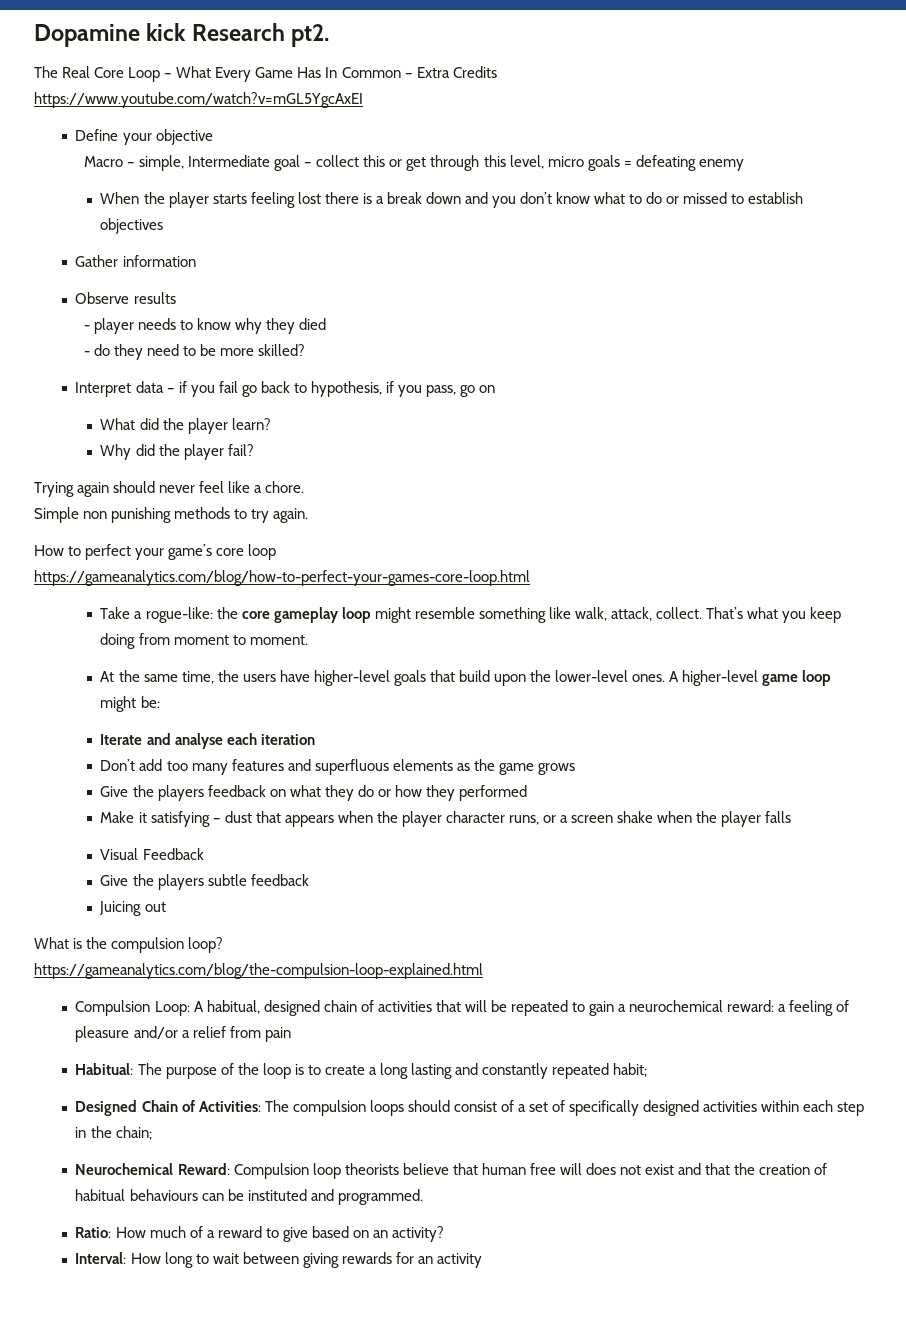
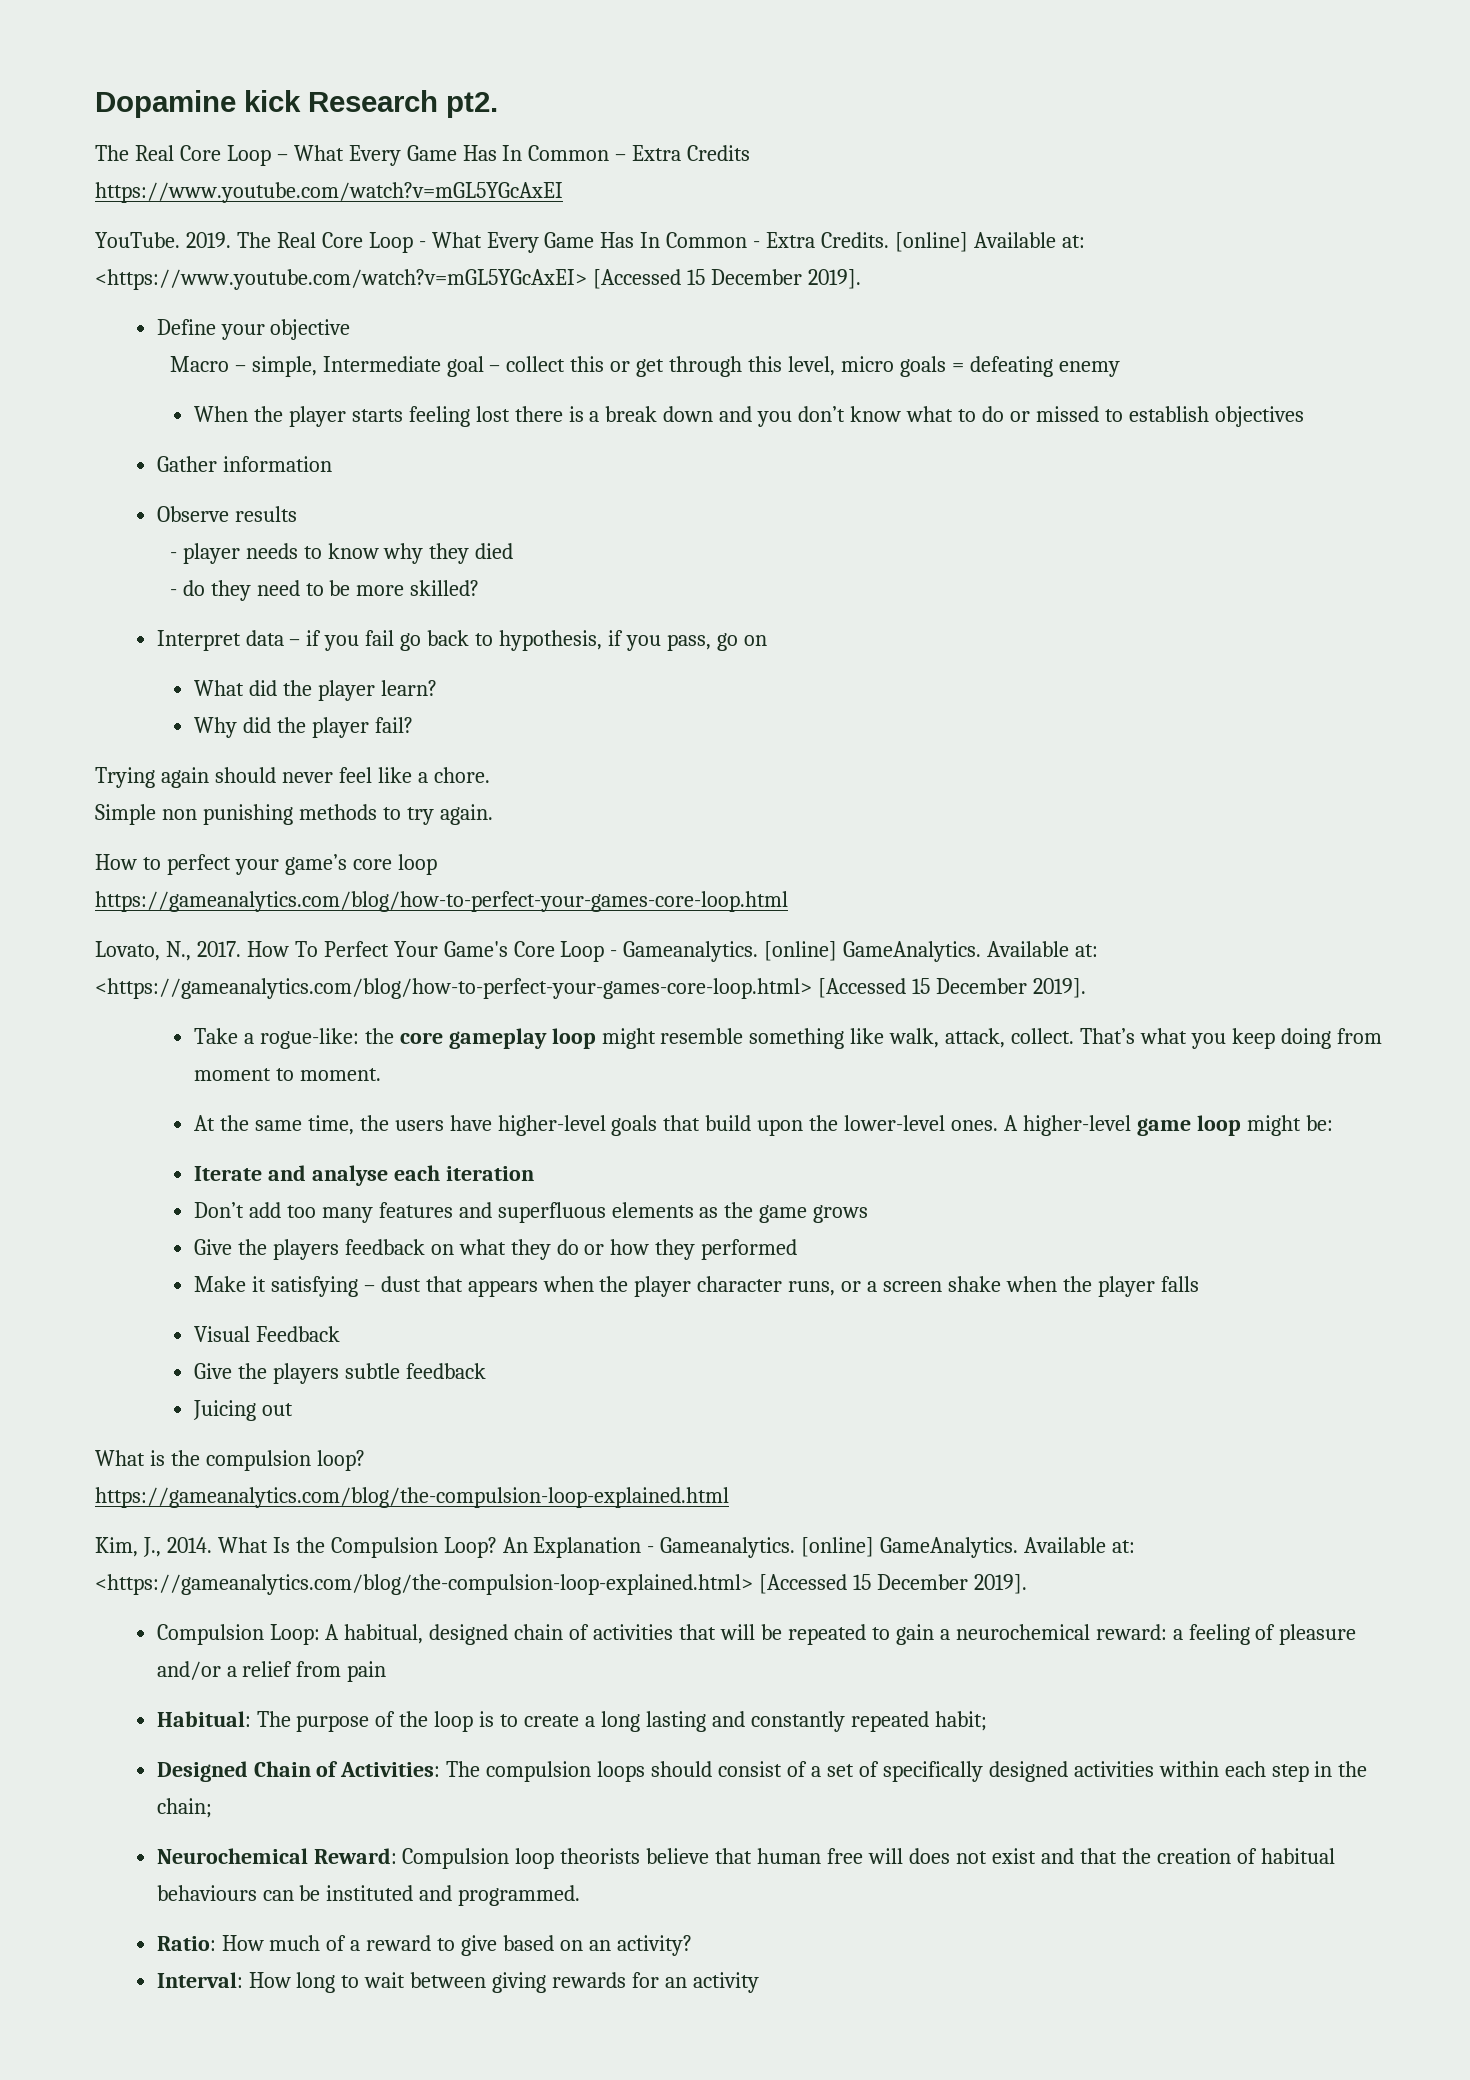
- https://www.youtube.com/watch?v=mGL5YgcAxEI
+ https://www.youtube.com/watch?v=mGL5YGcAxEI
+ YouTube. 2019. The Real Core Loop - What Every Game Has In Common - Extra Credits. [online] Available at: <https://www.youtube.com/watch?v=mGL5YGcAxEI> [Accessed 15 December 2019].
+ Lovato, N., 2017. How To Perfect Your Game's Core Loop - Gameanalytics. [online] GameAnalytics. Available at: <https://gameanalytics.com/blog/how-to-perfect-your-games-core-loop.html> [Accessed 15 December 2019].
+ Kim, J., 2014. What Is the Compulsion Loop? An Explanation - Gameanalytics. [online] GameAnalytics. Available at: <https://gameanalytics.com/blog/the-compulsion-loop-explained.html> [Accessed 15 December 2019].

